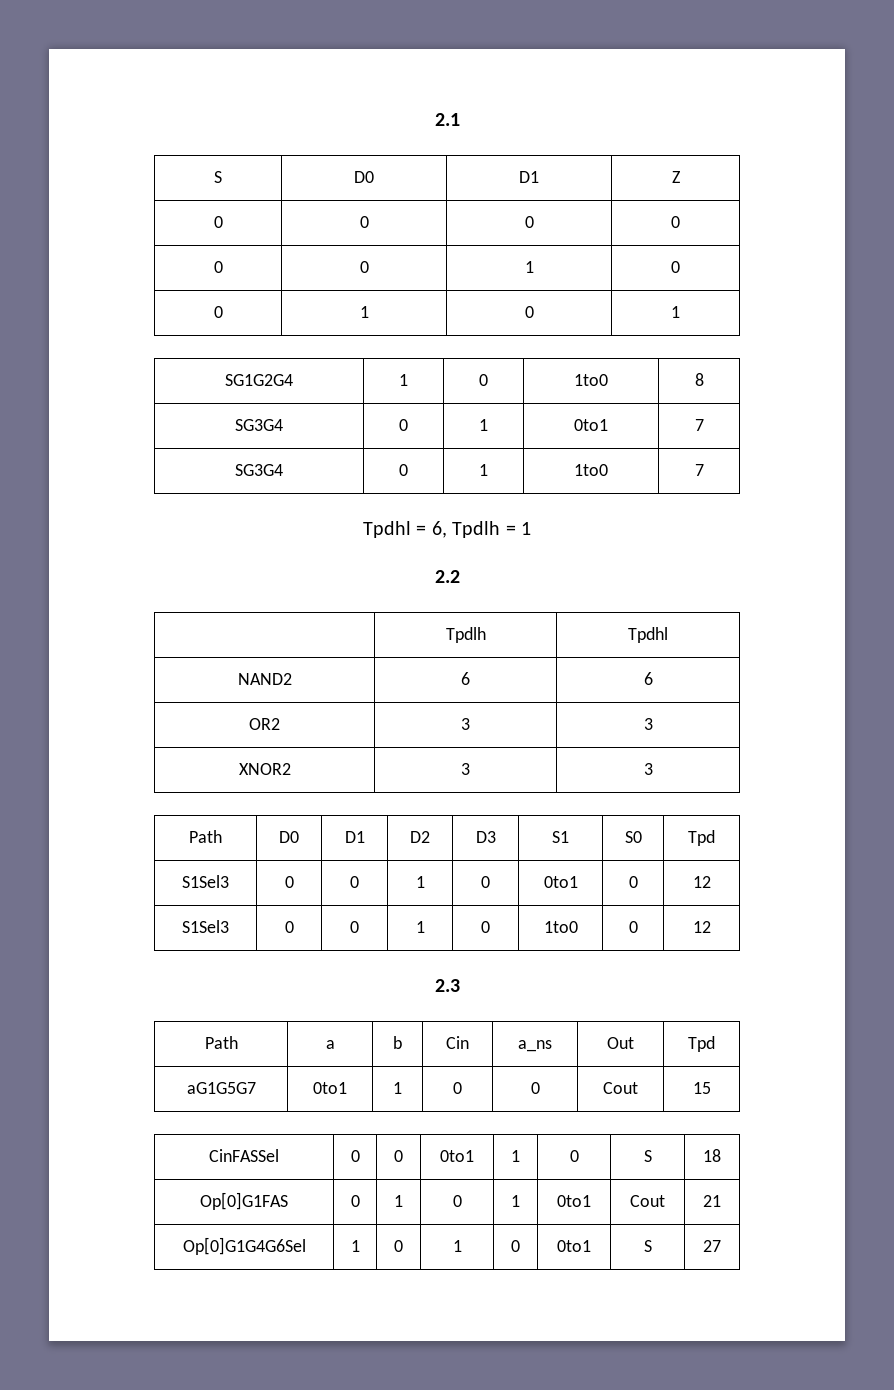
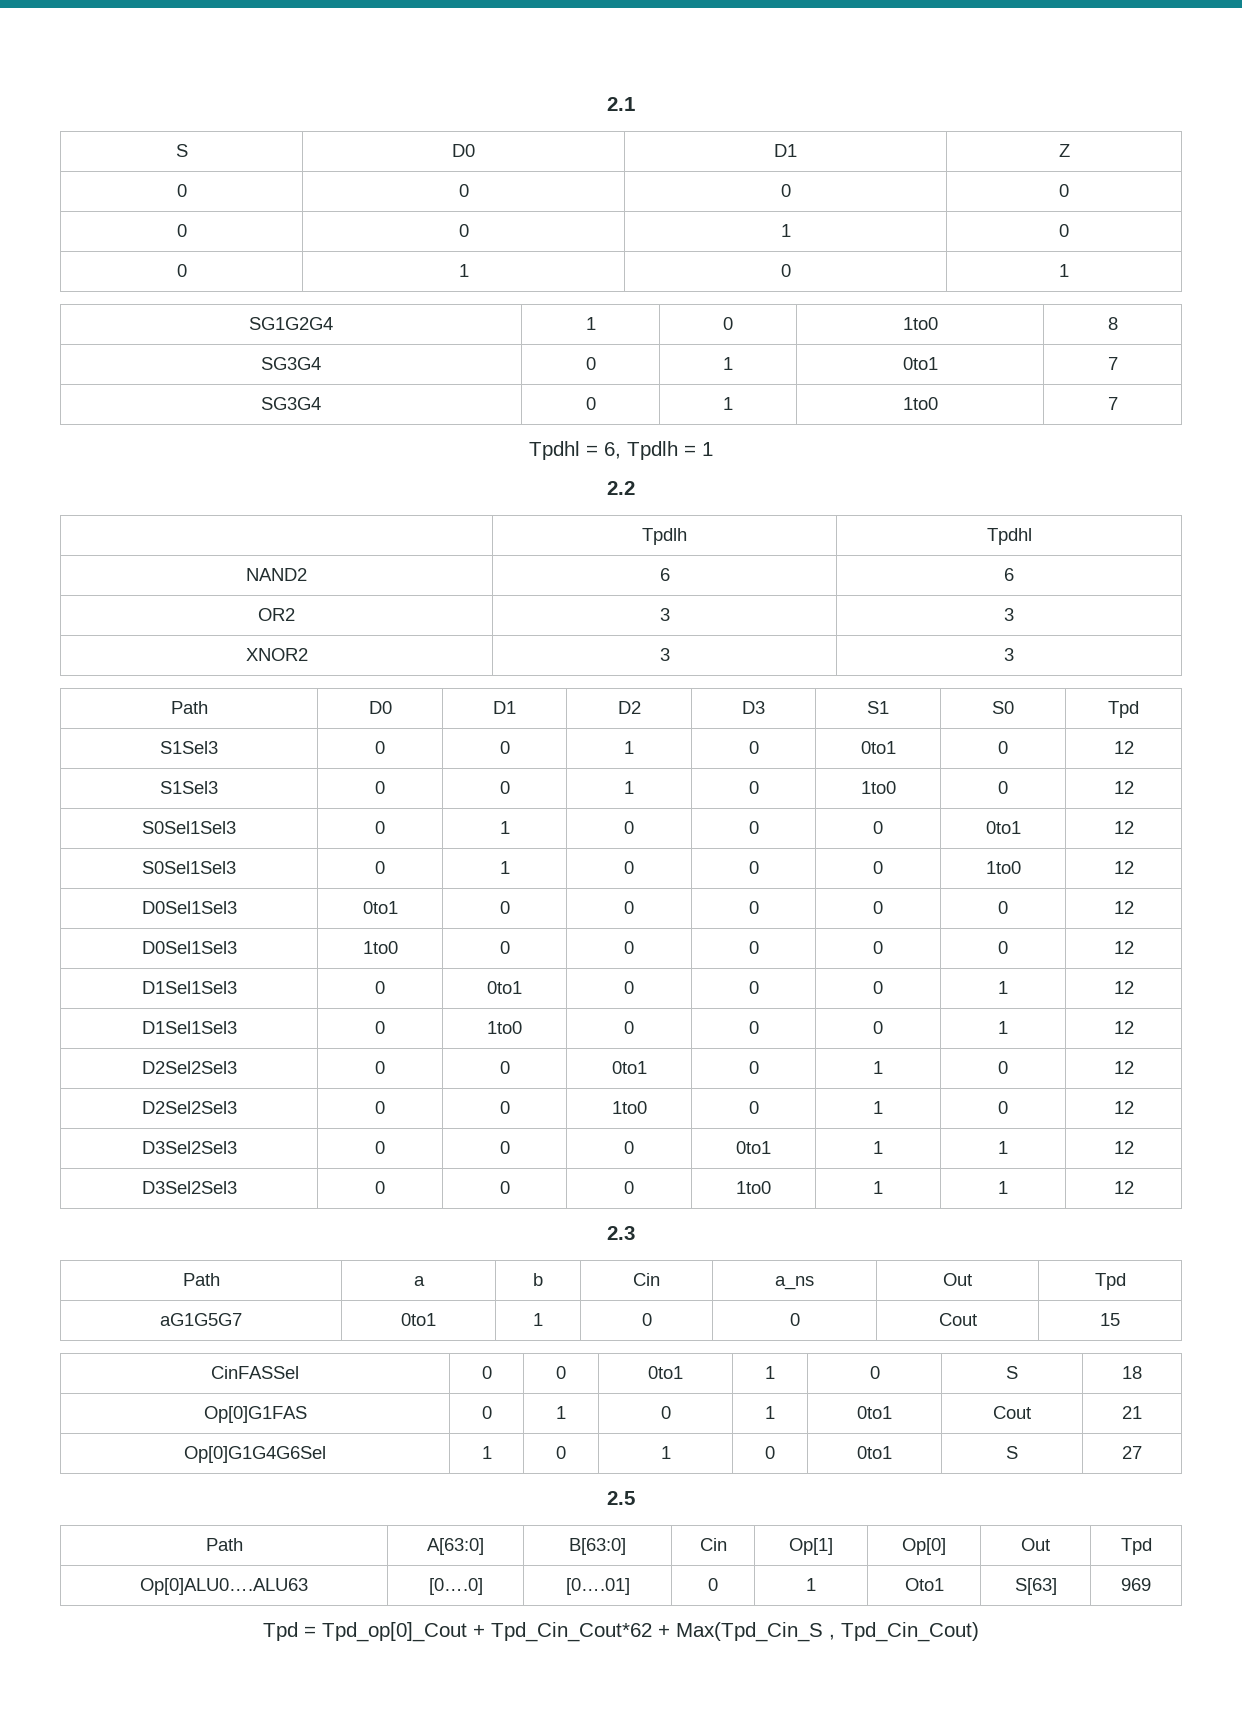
+ S0Sel1Sel3 | 0 | 1 | 0 | 0 | 0 | 0to1 | 12
+ S0Sel1Sel3 | 0 | 1 | 0 | 0 | 0 | 1to0 | 12
+ D0Sel1Sel3 | 0to1 | 0 | 0 | 0 | 0 | 0 | 12
+ D0Sel1Sel3 | 1to0 | 0 | 0 | 0 | 0 | 0 | 12
+ D1Sel1Sel3 | 0 | 0to1 | 0 | 0 | 0 | 1 | 12
+ D1Sel1Sel3 | 0 | 1to0 | 0 | 0 | 0 | 1 | 12
+ D2Sel2Sel3 | 0 | 0 | 0to1 | 0 | 1 | 0 | 12
+ D2Sel2Sel3 | 0 | 0 | 1to0 | 0 | 1 | 0 | 12
+ D3Sel2Sel3 | 0 | 0 | 0 | 0to1 | 1 | 1 | 12
+ D3Sel2Sel3 | 0 | 0 | 0 | 1to0 | 1 | 1 | 12
+ 2.5
+ Path | A[63:0] | B[63:0] | Cin | Op[1] | Op[0] | Out | Tpd
+ Op[0]ALU0….ALU63 | [0….0] | [0….01] | 0 | 1 | Oto1 | S[63] | 969
+ Tpd = Tpd_op[0]_Cout + Tpd_Cin_Cout*62 + Max(Tpd_Cin_S , Tpd_Cin_Cout)

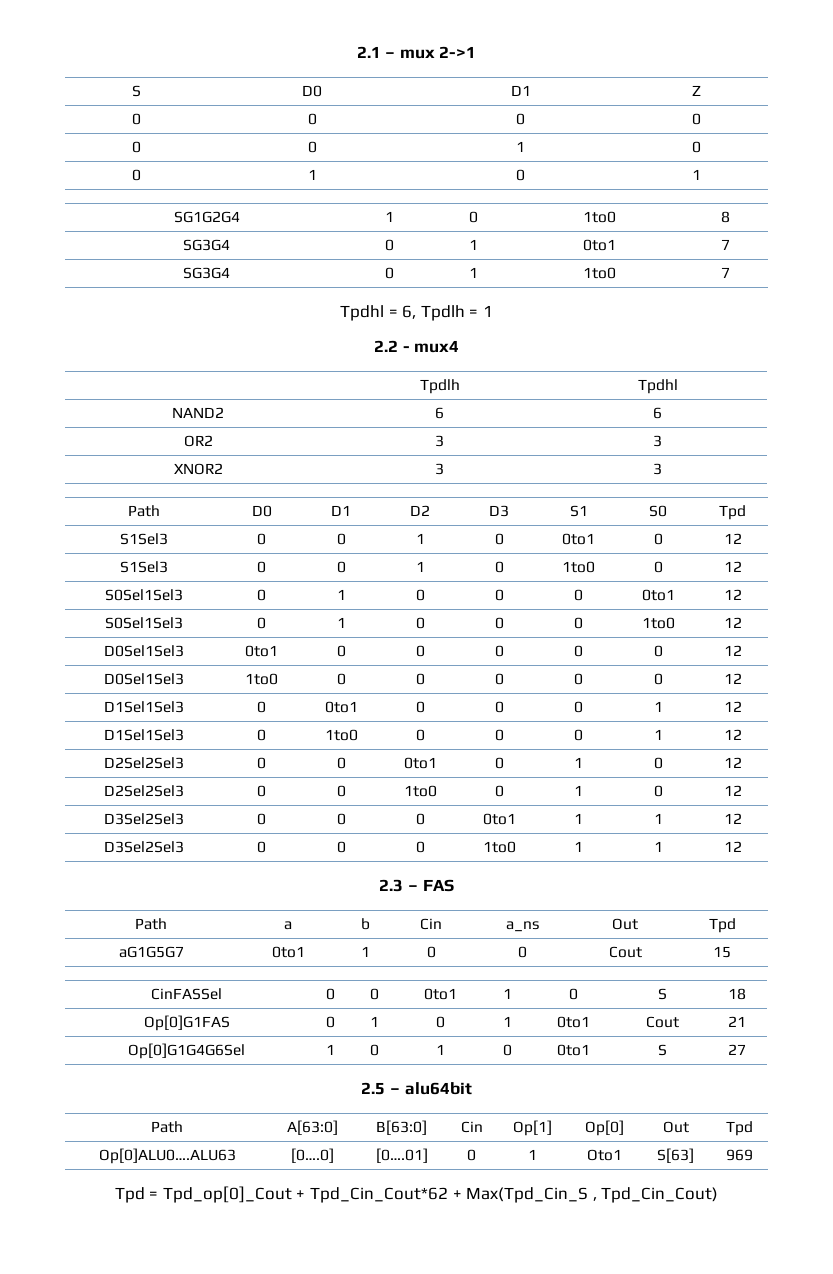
- 2.1
+ 2.1 – mux 2->1
- 2.2
+ 2.2 - mux4
- 2.3
+ 2.3 – FAS
- 2.5
+ 2.5 – alu64bit

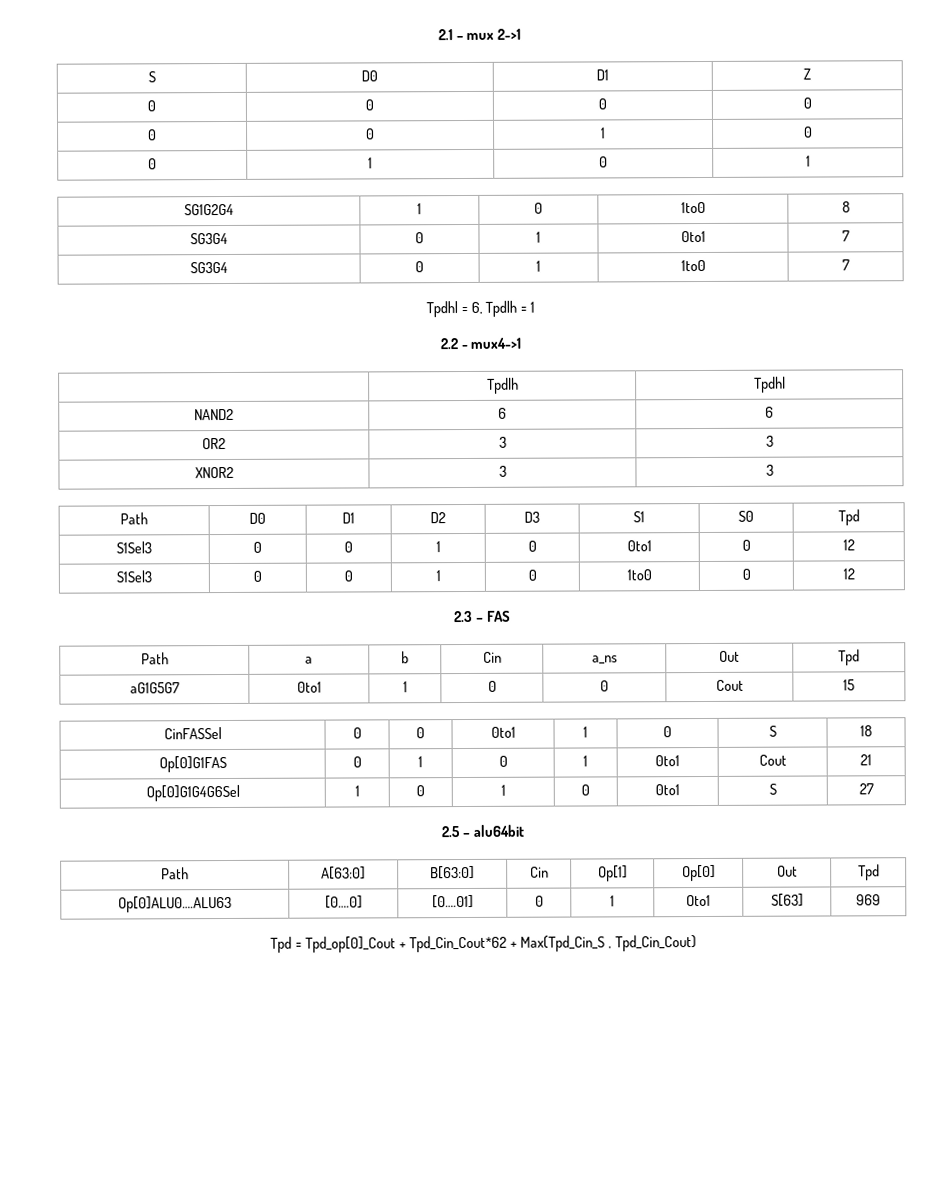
- 2.2 - mux4
+ 2.2 - mux4->1
- S0Sel1Sel3 | 0 | 1 | 0 | 0 | 0 | 0to1 | 12
- S0Sel1Sel3 | 0 | 1 | 0 | 0 | 0 | 1to0 | 12
- D0Sel1Sel3 | 0to1 | 0 | 0 | 0 | 0 | 0 | 12
- D0Sel1Sel3 | 1to0 | 0 | 0 | 0 | 0 | 0 | 12
- D1Sel1Sel3 | 0 | 0to1 | 0 | 0 | 0 | 1 | 12
- D1Sel1Sel3 | 0 | 1to0 | 0 | 0 | 0 | 1 | 12
- D2Sel2Sel3 | 0 | 0 | 0to1 | 0 | 1 | 0 | 12
- D2Sel2Sel3 | 0 | 0 | 1to0 | 0 | 1 | 0 | 12
- D3Sel2Sel3 | 0 | 0 | 0 | 0to1 | 1 | 1 | 12
- D3Sel2Sel3 | 0 | 0 | 0 | 1to0 | 1 | 1 | 12

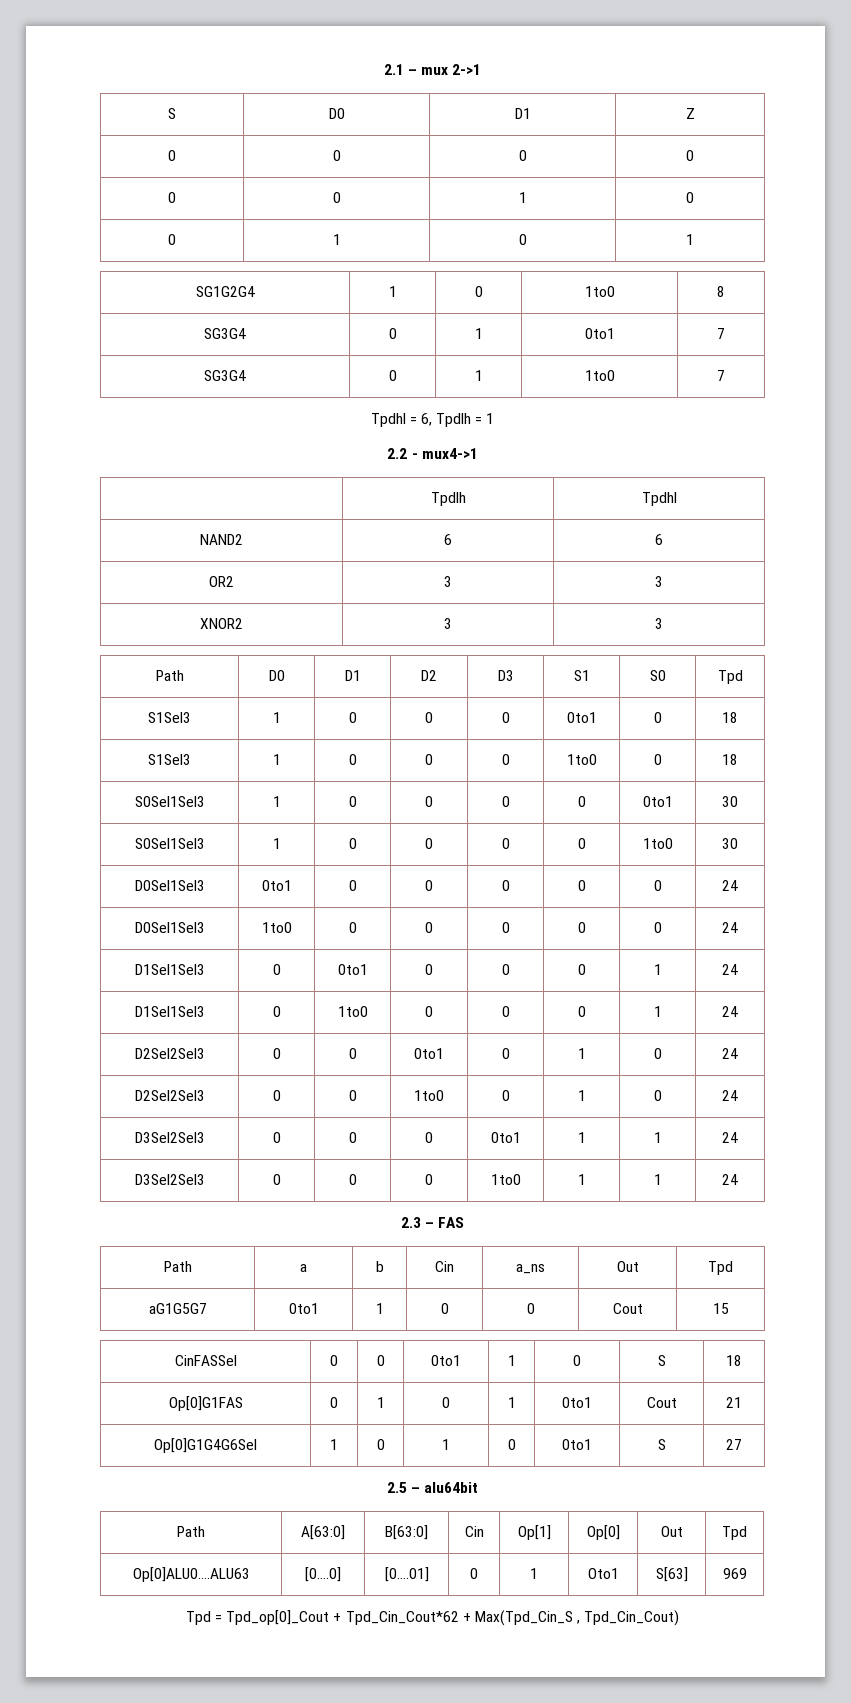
- S1Sel3 | 0 | 0 | 1 | 0 | 0to1 | 0 | 12
- S1Sel3 | 0 | 0 | 1 | 0 | 1to0 | 0 | 12
+ S1Sel3 | 1 | 0 | 0 | 0 | 0to1 | 0 | 18
+ S1Sel3 | 1 | 0 | 0 | 0 | 1to0 | 0 | 18
+ S0Sel1Sel3 | 1 | 0 | 0 | 0 | 0 | 0to1 | 30
+ S0Sel1Sel3 | 1 | 0 | 0 | 0 | 0 | 1to0 | 30
+ D0Sel1Sel3 | 0to1 | 0 | 0 | 0 | 0 | 0 | 24
+ D0Sel1Sel3 | 1to0 | 0 | 0 | 0 | 0 | 0 | 24
+ D1Sel1Sel3 | 0 | 0to1 | 0 | 0 | 0 | 1 | 24
+ D1Sel1Sel3 | 0 | 1to0 | 0 | 0 | 0 | 1 | 24
+ D2Sel2Sel3 | 0 | 0 | 0to1 | 0 | 1 | 0 | 24
+ D2Sel2Sel3 | 0 | 0 | 1to0 | 0 | 1 | 0 | 24
+ D3Sel2Sel3 | 0 | 0 | 0 | 0to1 | 1 | 1 | 24
+ D3Sel2Sel3 | 0 | 0 | 0 | 1to0 | 1 | 1 | 24

